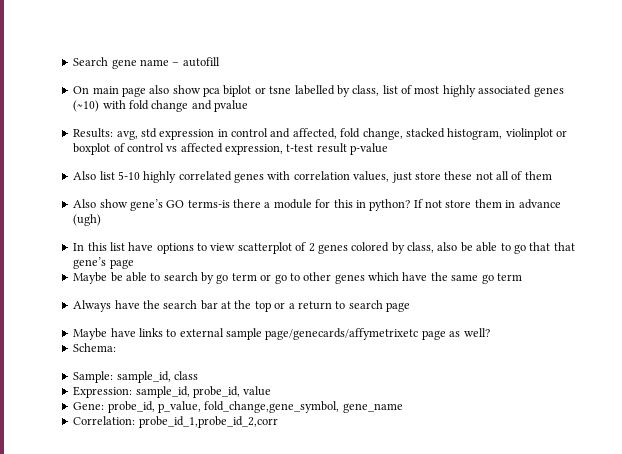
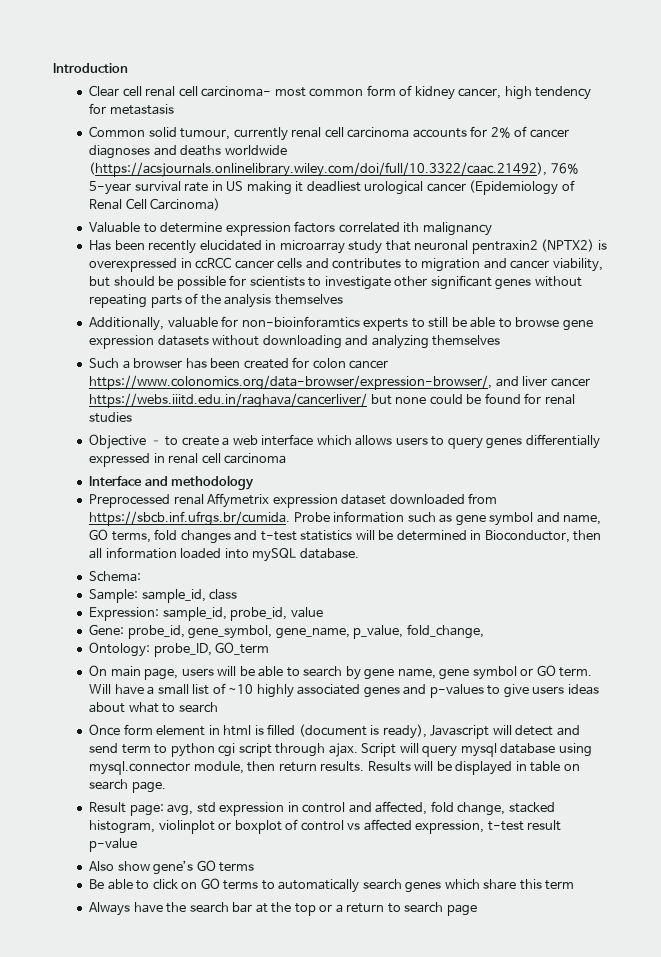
- Search gene name – autofill
- On main page also show pca biplot or tsne labelled by class, list of most highly associated genes (~10) with fold change and pvalue
- Results: avg, std expression in control and affected, fold change, stacked histogram, violinplot or boxplot of control vs affected expression, t-test result p-value
+ Introduction
+ Clear cell renal cell carcinoma- most common form of kidney cancer, high tendency for metastasis
+ Common solid tumour, currently renal cell carcinoma accounts for 2% of cancer diagnoses and deaths worldwide (https://acsjournals.onlinelibrary.wiley.com/doi/full/10.3322/caac.21492), 76% 5-year survival rate in US making it deadliest urological cancer (Epidemiology of Renal Cell Carcinoma)
+ Valuable to determine expression factors correlated ith malignancy
+ Has been recently elucidated in microarray study that neuronal pentraxin2 (NPTX2) is overexpressed in ccRCC cancer cells and contributes to migration and cancer viability, but should be possible for scientists to investigate other significant genes without repeating parts of the analysis themselves
+ Additionally, valuable for non-bioinforamtics experts to still be able to browse gene expression datasets without downloading and analyzing themselves
+ Such a browser has been created for colon cancer https://www.colonomics.org/data-browser/expression-browser/, and liver cancer https://webs.iiitd.edu.in/raghava/cancerliver/ but none could be found for renal studies
+ Objective – to create a web interface which allows users to query genes differentially expressed in renal cell carcinoma
+ Interface and methodology
+ Preprocessed renal Affymetrix expression dataset downloaded from https://sbcb.inf.ufrgs.br/cumida. Probe information such as gene symbol and name, GO terms, fold changes and t-test statistics will be determined in Bioconductor, then all information loaded into mySQL database.
+ Schema:
+ Sample: sample_id, class
+ Expression: sample_id, probe_id, value
+ Gene: probe_id, gene_symbol, gene_name, p_value, fold_change,
+ Ontology: probe_ID, GO_term
+ On main page, users will be able to search by gene name, gene symbol or GO term. Will have a small list of ~10 highly associated genes and p-values to give users ideas about what to search
+ Once form element in html is filled (document is ready), Javascript will detect and send term to python cgi script through ajax. Script will query mysql database using mysql.connector module, then return results. Results will be displayed in table on search page.
+ Result page: avg, std expression in control and affected, fold change, stacked histogram, violinplot or boxplot of control vs affected expression, t-test result p-value
- Also list 5-10 highly correlated genes with correlation values, just store these not all of them
- Also show gene’s GO terms-is there a module for this in python? If not store them in advance (ugh)
- In this list have options to view scatterplot of 2 genes colored by class, also be able to go that that gene’s page
- Maybe be able to search by go term or go to other genes which have the same go term
+ Also show gene’s GO terms
+ Be able to click on GO terms to automatically search genes which share this term
- Maybe have links to external sample page/genecards/affymetrixetc page as well?
- Schema:
- Sample: sample_id, class
- Expression: sample_id, probe_id, value
- Gene: probe_id, p_value, fold_change,gene_symbol, gene_name
- Correlation: probe_id_1,probe_id_2,corr

